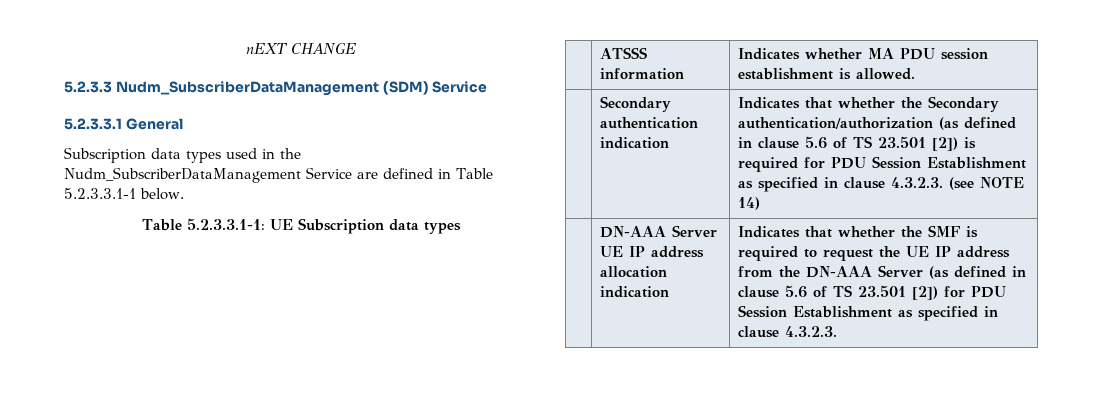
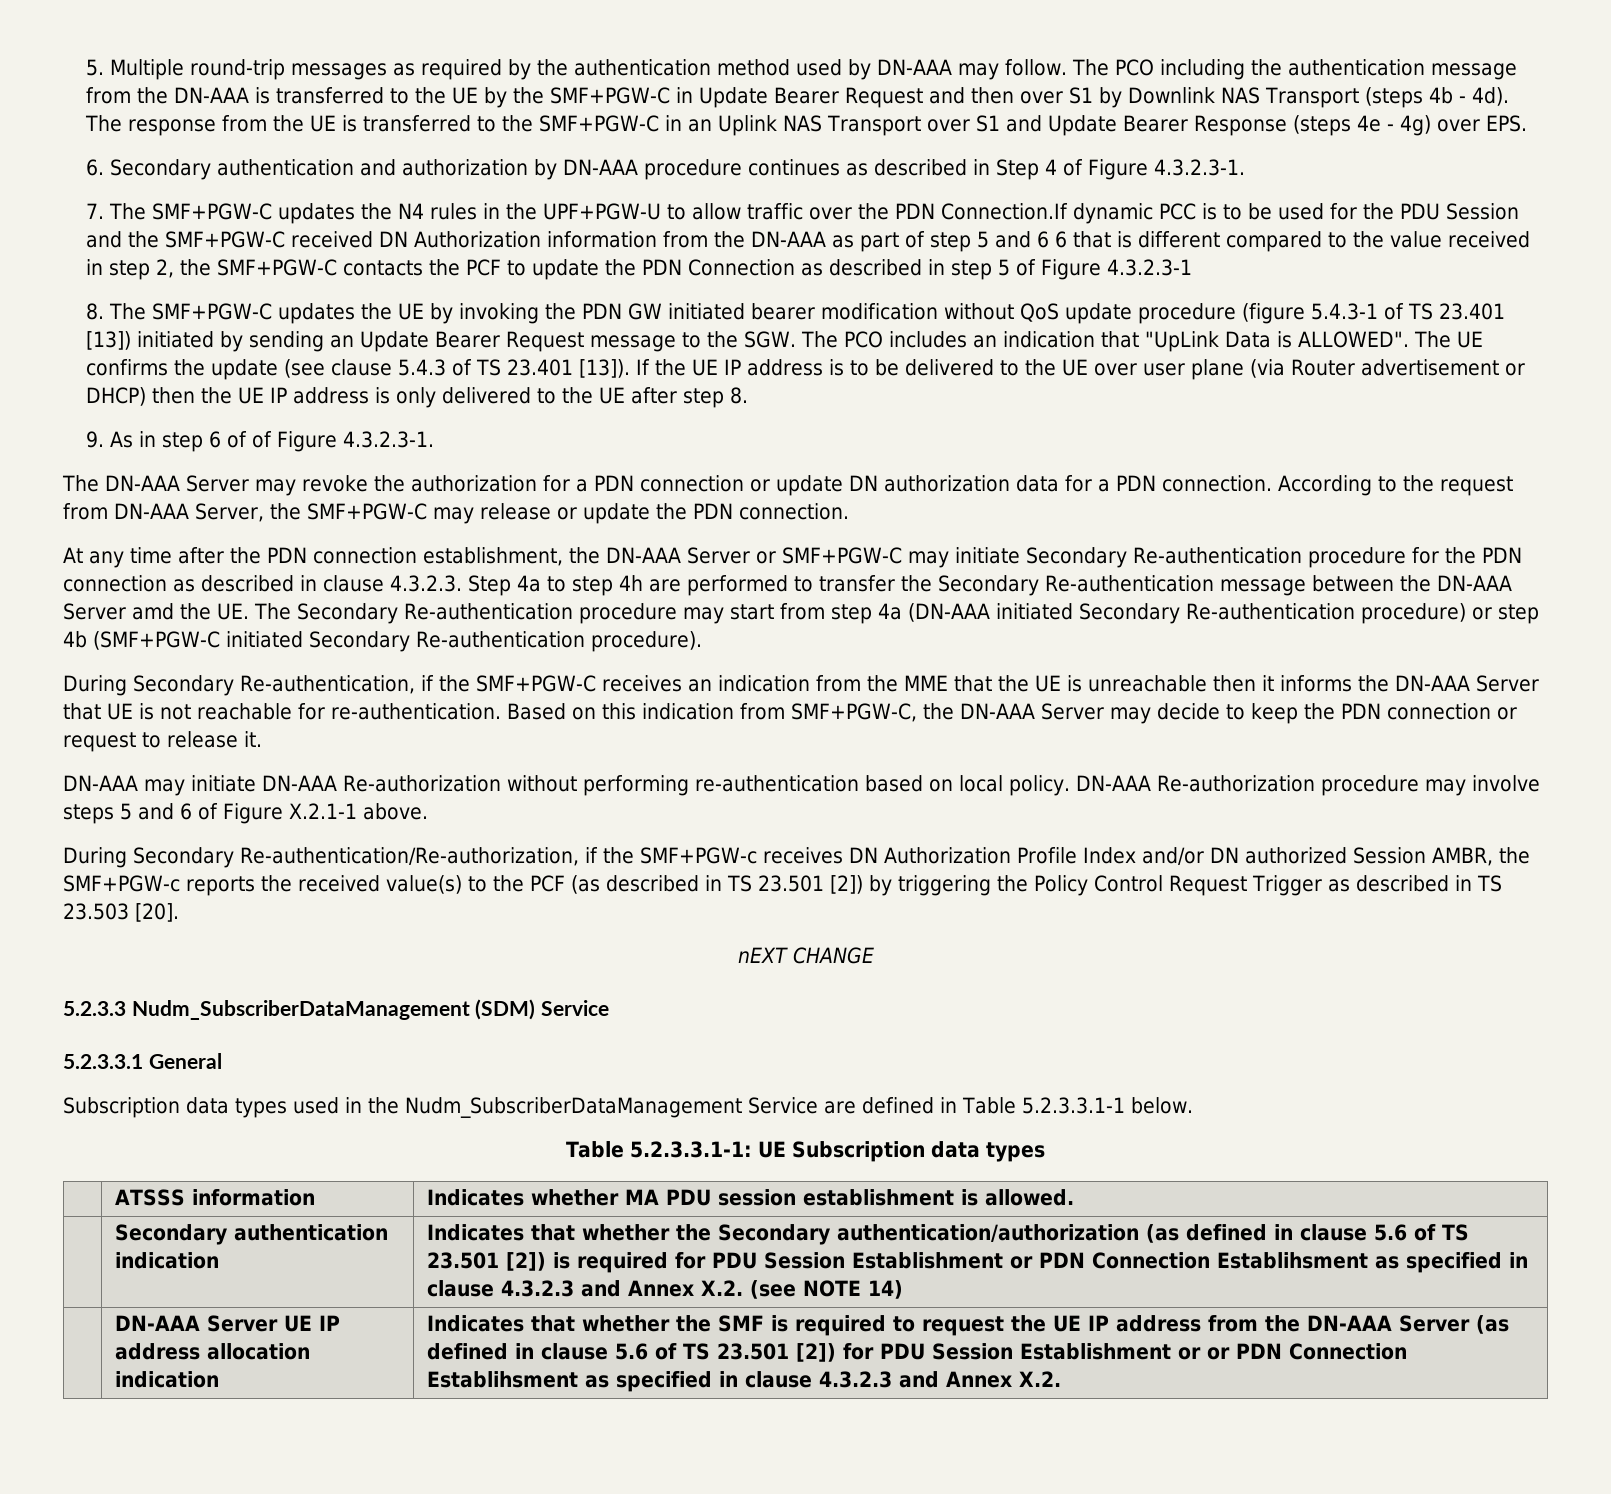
+ 5. Multiple round-trip messages as required by the authentication method used by DN-AAA may follow. The PCO including the authentication message from the DN-AAA is transferred to the UE by the SMF+PGW-C in Update Bearer Request and then over S1 by Downlink NAS Transport (steps 4b - 4d). The response from the UE is transferred to the SMF+PGW-C in an Uplink NAS Transport over S1 and Update Bearer Response (steps 4e - 4g) over EPS.
+ 6. Secondary authentication and authorization by DN-AAA procedure continues as described in Step 4 of Figure 4.3.2.3-1.
+ 7. The SMF+PGW-C updates the N4 rules in the UPF+PGW-U to allow traffic over the PDN Connection.If dynamic PCC is to be used for the PDU Session and the SMF+PGW-C received DN Authorization information from the DN-AAA as part of step 5 and 6 6 that is different compared to the value received in step 2, the SMF+PGW-C contacts the PCF to update the PDN Connection as described in step 5 of Figure 4.3.2.3-1
+ 8. The SMF+PGW-C updates the UE by invoking the PDN GW initiated bearer modification without QoS update procedure (figure 5.4.3-1 of TS 23.401 [13]) initiated by sending an Update Bearer Request message to the SGW. The PCO includes an indication that "UpLink Data is ALLOWED". The UE confirms the update (see clause 5.4.3 of TS 23.401 [13]). If the UE IP address is to be delivered to the UE over user plane (via Router advertisement or DHCP) then the UE IP address is only delivered to the UE after step 8.
+ 9. As in step 6 of of Figure 4.3.2.3-1.
+ The DN-AAA Server may revoke the authorization for a PDN connection or update DN authorization data for a PDN connection. According to the request from DN-AAA Server, the SMF+PGW-C may release or update the PDN connection.
+ At any time after the PDN connection establishment, the DN-AAA Server or SMF+PGW-C may initiate Secondary Re-authentication procedure for the PDN connection as described in clause 4.3.2.3. Step 4a to step 4h are performed to transfer the Secondary Re-authentication message between the DN-AAA Server amd the UE. The Secondary Re-authentication procedure may start from step 4a (DN-AAA initiated Secondary Re-authentication procedure) or step 4b (SMF+PGW-C initiated Secondary Re-authentication procedure).
+ During Secondary Re-authentication, if the SMF+PGW-C receives an indication from the MME that the UE is unreachable then it informs the DN-AAA Server that UE is not reachable for re-authentication. Based on this indication from SMF+PGW-C, the DN-AAA Server may decide to keep the PDN connection or request to release it.
+ DN-AAA may initiate DN-AAA Re-authorization without performing re-authentication based on local policy. DN-AAA Re-authorization procedure may involve steps 5 and 6 of Figure X.2.1-1 above.
+ During Secondary Re-authentication/Re-authorization, if the SMF+PGW-c receives DN Authorization Profile Index and/or DN authorized Session AMBR, the SMF+PGW-c reports the received value(s) to the PCF (as described in TS 23.501 [2]) by triggering the Policy Control Request Trigger as described in TS 23.503 [20].
- | Secondary authentication indication | Indicates that whether the Secondary authentication/authorization (as defined in clause 5.6 of TS 23.501 [2]) is required for PDU Session Establishment as specified in clause 4.3.2.3. (see NOTE 14)
+ | Secondary authentication indication | Indicates that whether the Secondary authentication/authorization (as defined in clause 5.6 of TS 23.501 [2]) is required for PDU Session Establishment or PDN Connection Establihsment as specified in clause 4.3.2.3 and Annex X.2. (see NOTE 14)
- Indicates that whether the SMF is required to request the UE IP address from the DN-AAA Server (as defined in clause 5.6 of TS 23.501 [2]) for PDU Session Establishment as specified in clause 4.3.2.3.
+ Indicates that whether the SMF is required to request the UE IP address from the DN-AAA Server (as defined in clause 5.6 of TS 23.501 [2]) for PDU Session Establishment or or PDN Connection Establihsment as specified in clause 4.3.2.3 and Annex X.2.

